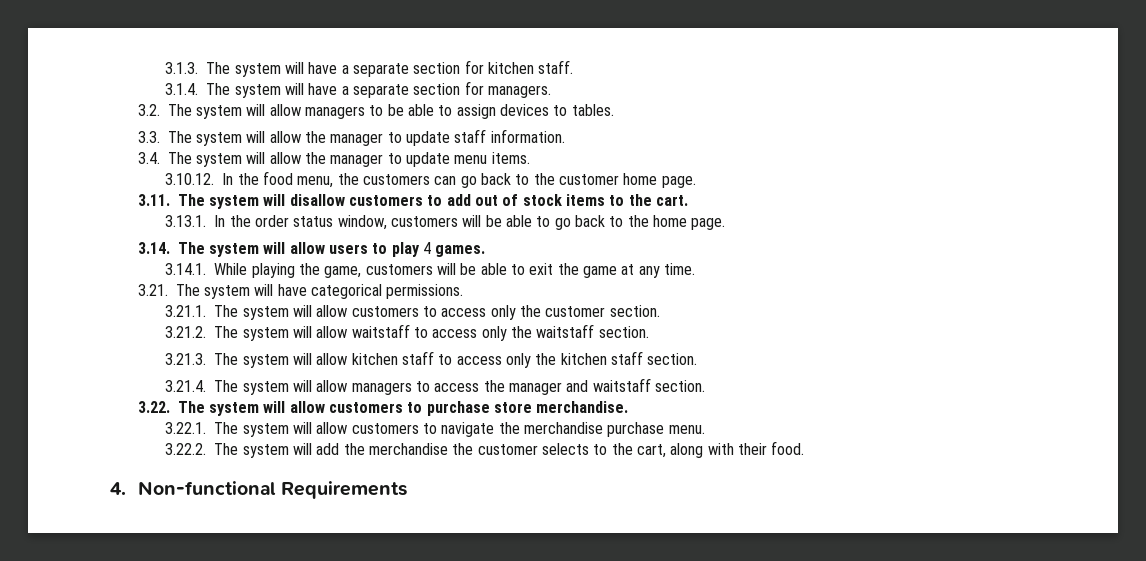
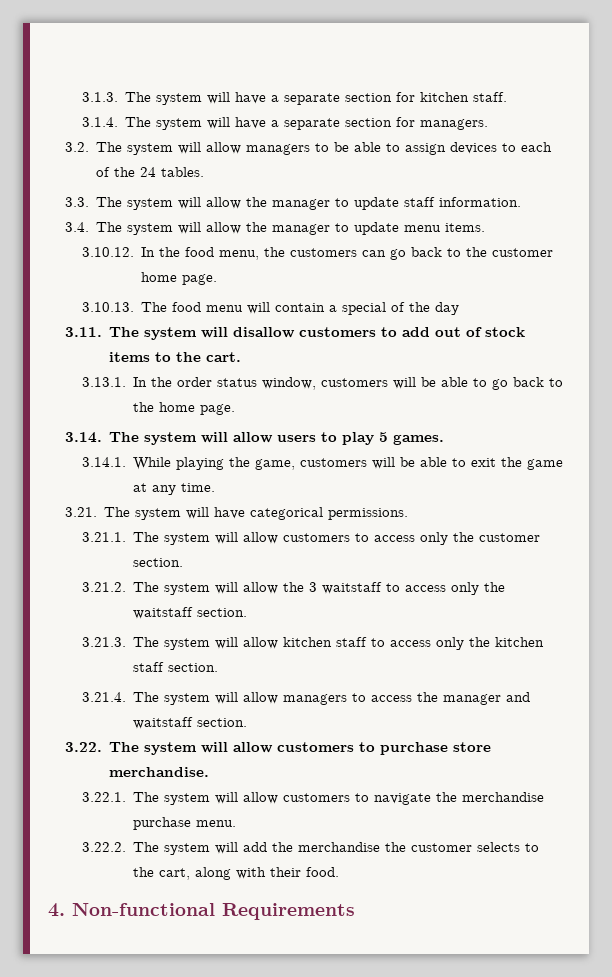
- 3.2. The system will allow managers to be able to assign devices to tables.
+ 3.2. The system will allow managers to be able to assign devices to each of the 24 tables.
+ 3.10.13. The food menu will contain a special of the day
- 3.14. The system will allow users to play 4 games.
+ 3.14. The system will allow users to play 5 games.
- 3.21.2. The system will allow waitstaff to access only the waitstaff section.
+ 3.21.2. The system will allow the 3 waitstaff to access only the waitstaff section.

